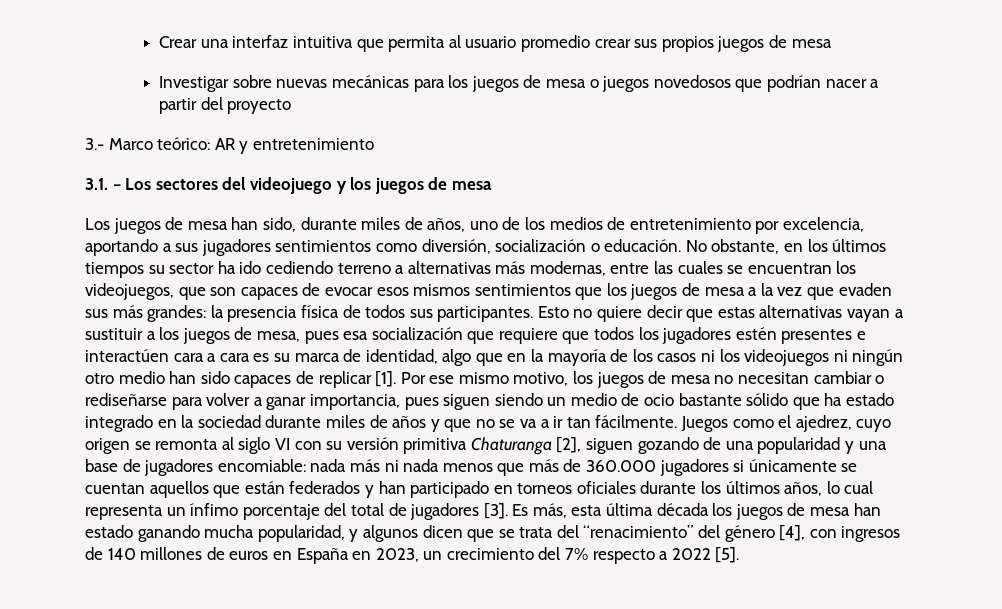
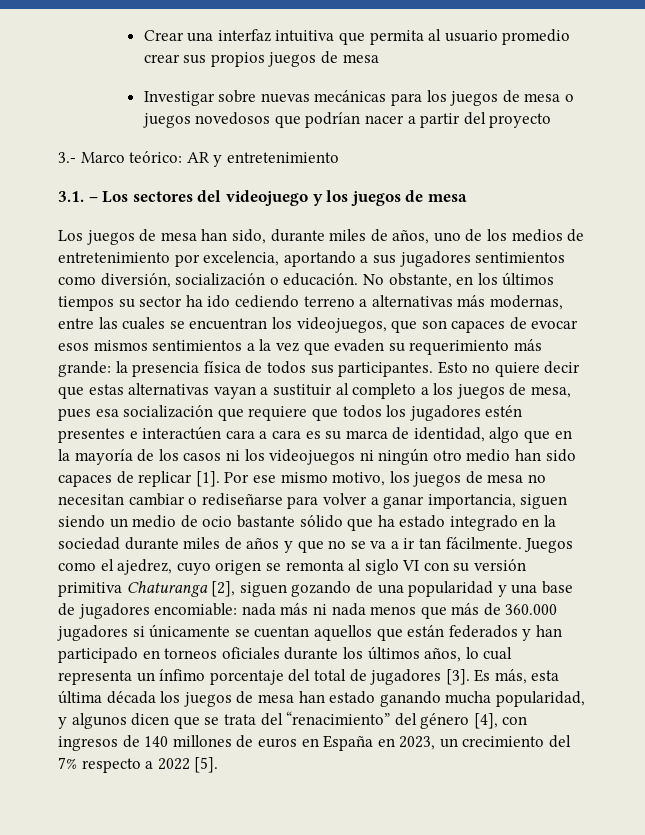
- No obstante, en los últimos tiempos su sector ha ido cediendo terreno a alternativas más modernas, entre las cuales se encuentran los videojuegos, que son capaces de evocar esos mismos sentimientos que los juegos de mesa a la vez que evaden sus más grandes: la presencia física de todos sus participantes.
+ No obstante, en los últimos tiempos su sector ha ido cediendo terreno a alternativas más modernas, entre las cuales se encuentran los videojuegos, que son capaces de evocar esos mismos sentimientos a la vez que evaden su requerimiento más grande: la presencia física de todos sus participantes.
- Esto no quiere decir que estas alternativas vayan a sustituir a los juegos de mesa, pues esa socialización que requiere que todos los jugadores estén presentes e interactúen cara a cara es su marca de identidad, algo que en la mayoría de los casos ni los videojuegos ni ningún otro medio han sido capaces de replicar [1].
+ Esto no quiere decir que estas alternativas vayan a sustituir al completo a los juegos de mesa, pues esa socialización que requiere que todos los jugadores estén presentes e interactúen cara a cara es su marca de identidad, algo que en la mayoría de los casos ni los videojuegos ni ningún otro medio han sido capaces de replicar [1].
- Por ese mismo motivo, los juegos de mesa no necesitan cambiar o rediseñarse para volver a ganar importancia, pues siguen siendo un medio de ocio bastante sólido que ha estado integrado en la sociedad durante miles de años y que no se va a ir tan fácilmente.
+ Por ese mismo motivo, los juegos de mesa no necesitan cambiar o rediseñarse para volver a ganar importancia, siguen siendo un medio de ocio bastante sólido que ha estado integrado en la sociedad durante miles de años y que no se va a ir tan fácilmente.

